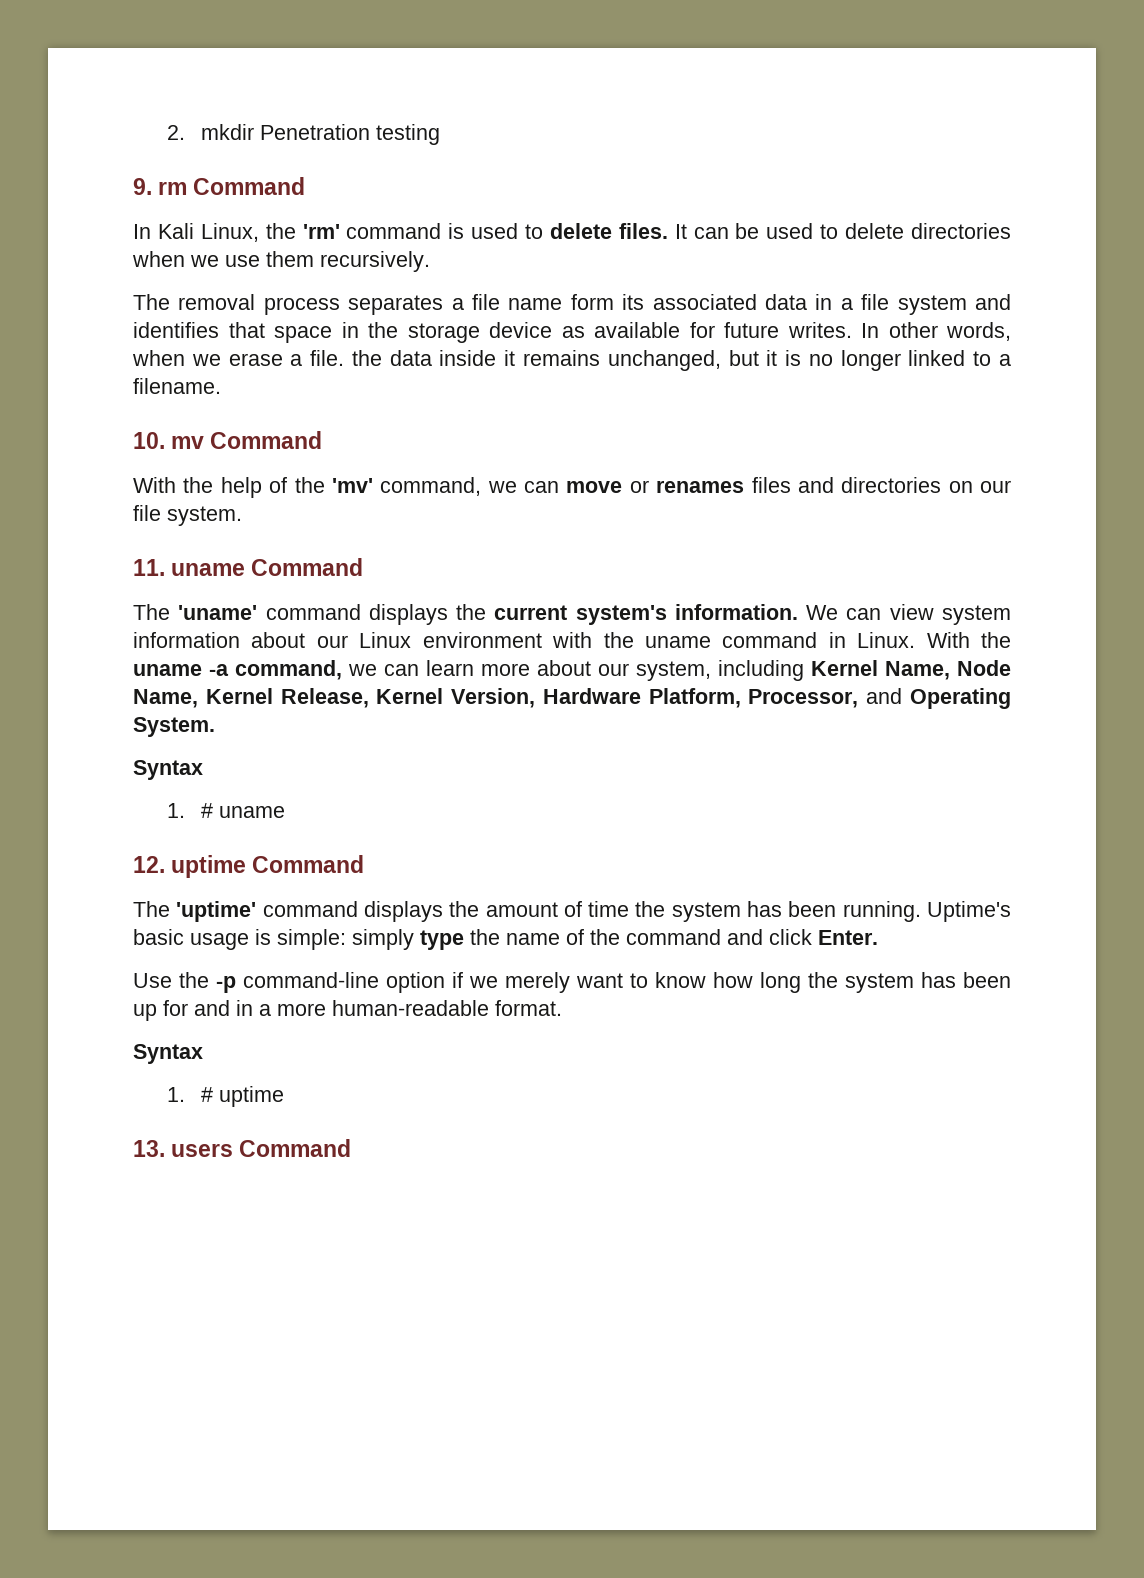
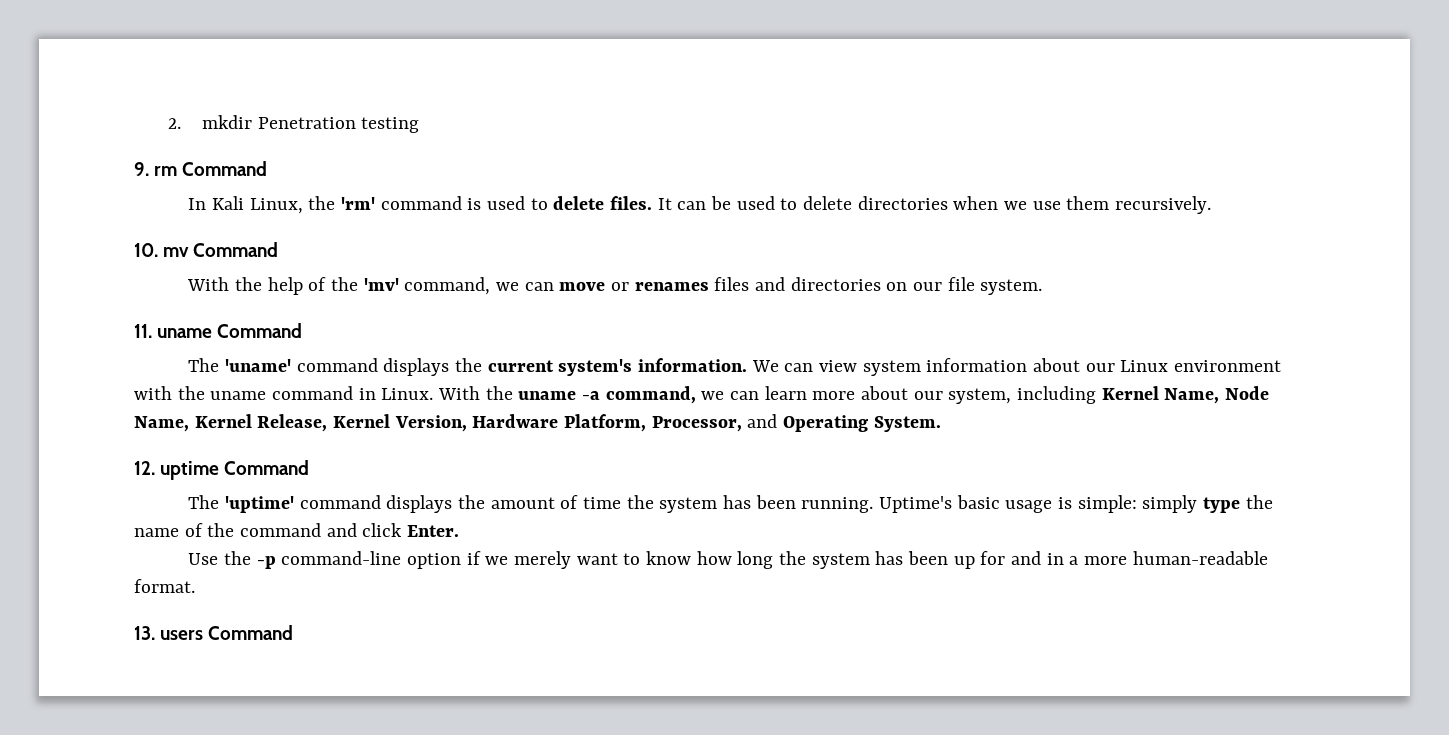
- The removal process separates a file name form its associated data in a file system and identifies that space in the storage device as available for future writes. In other words, when we erase a file. the data inside it remains unchanged, but it is no longer linked to a filename.
  With the uname -a command, we can learn more about our system, including Kernel Name, Node Name, Kernel Release, Kernel Version, Hardware Platform, Processor, and Operating System.
- Syntax
- 1. # uname
  Use the -p command-line option if we merely want to know how long the system has been up for and in a more human-readable format.
- Syntax
- 1. # uptime

